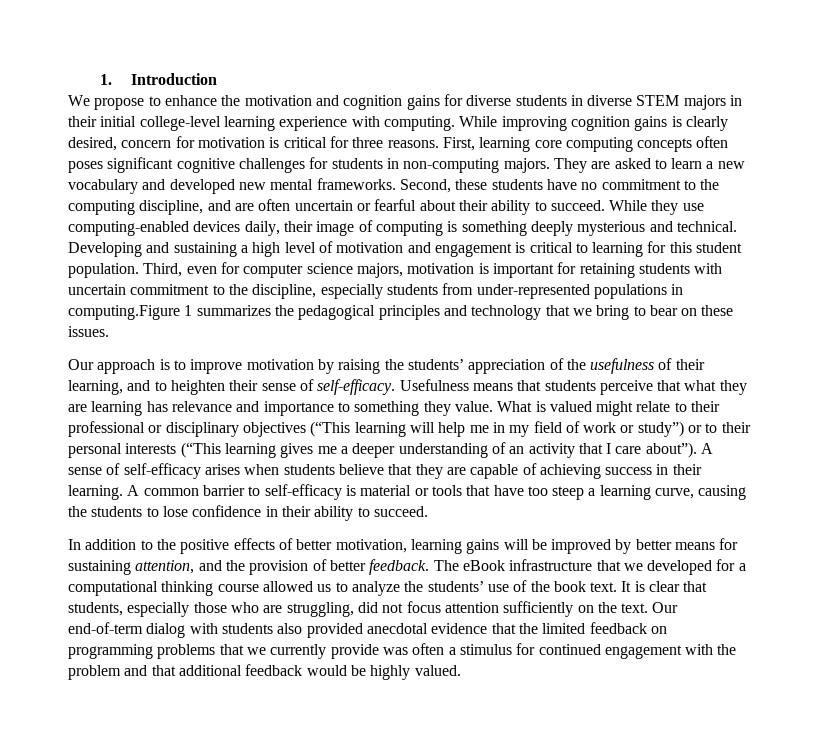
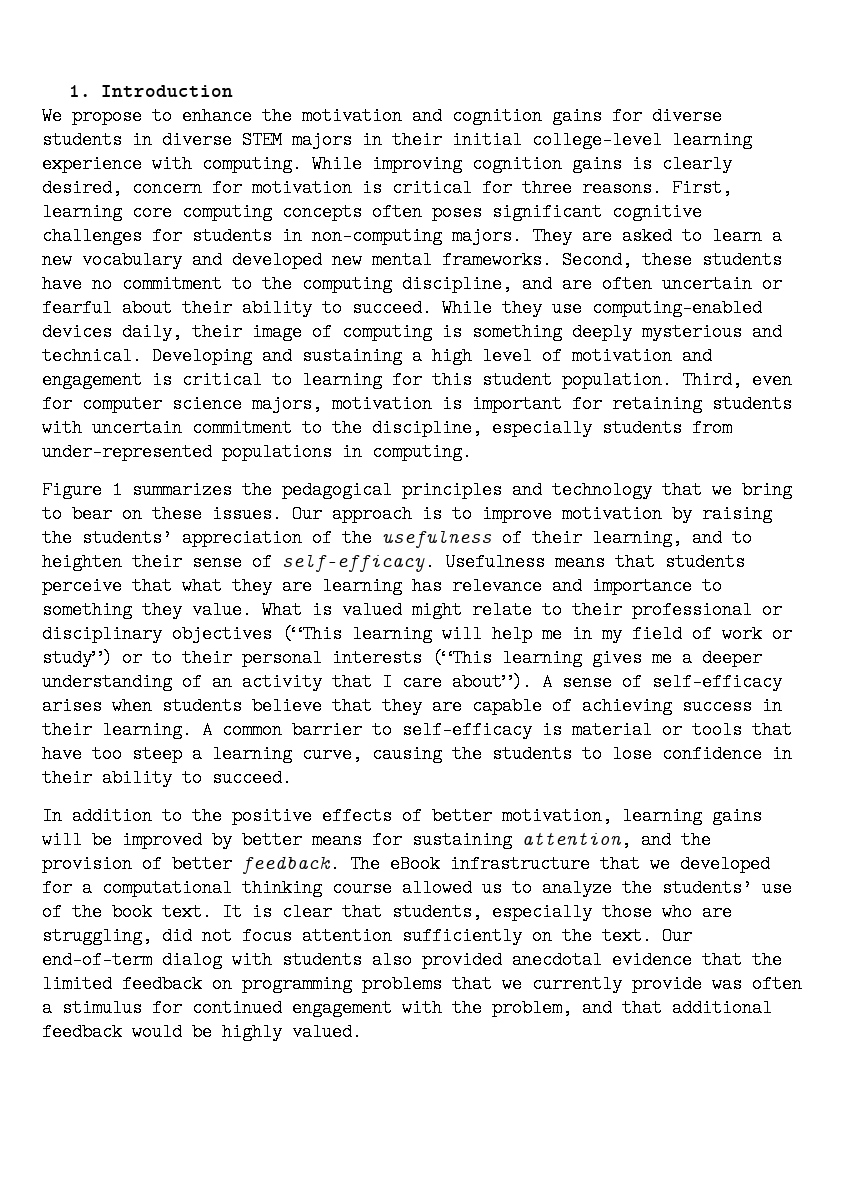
- Third, even for computer science majors, motivation is important for retaining students with uncertain commitment to the discipline, especially students from under-represented populations in computing.Figure 1 summarizes the pedagogical principles and technology that we bring to bear on these issues.
- Our approach is to improve motivation by raising the students’ appreciation of the usefulness of their learning, and to heighten their sense of self-efficacy.
+ Third, even for computer science majors, motivation is important for retaining students with uncertain commitment to the discipline, especially students from under-represented populations in computing.
+ Figure 1 summarizes the pedagogical principles and technology that we bring to bear on these issues. Our approach is to improve motivation by raising the students’ appreciation of the usefulness of their learning, and to heighten their sense of self-efficacy.
- Our end-of-term dialog with students also provided anecdotal evidence that the limited feedback on programming problems that we currently provide was often a stimulus for continued engagement with the problem and that additional feedback would be highly valued.
+ Our end-of-term dialog with students also provided anecdotal evidence that the limited feedback on programming problems that we currently provide was often a stimulus for continued engagement with the problem, and that additional feedback would be highly valued.

